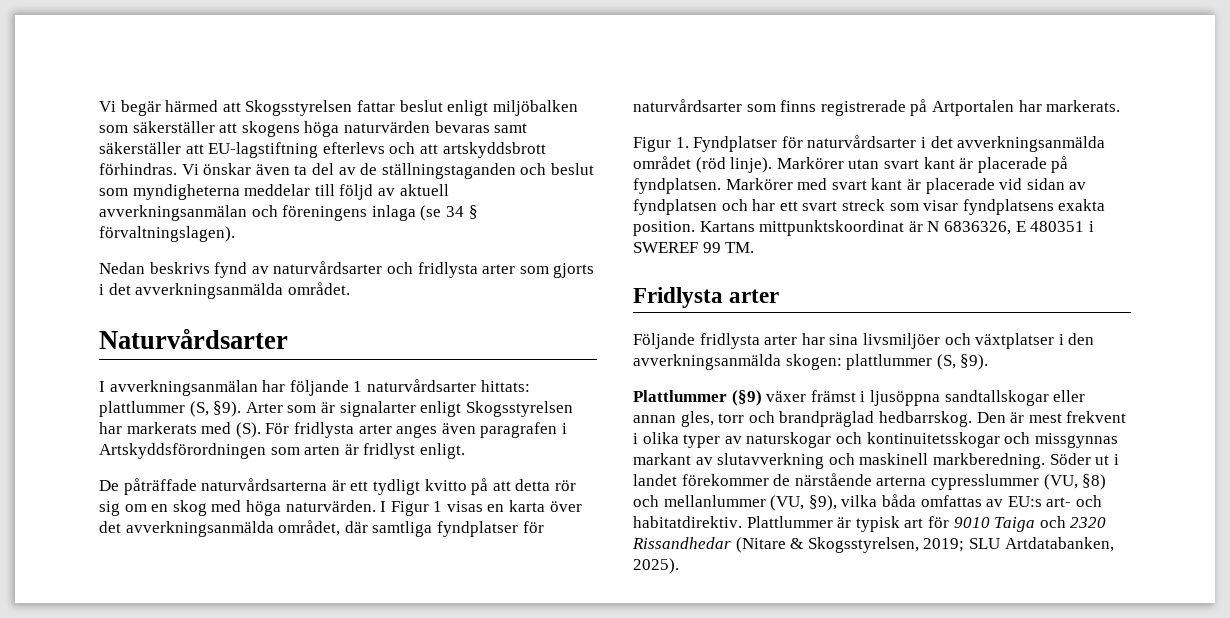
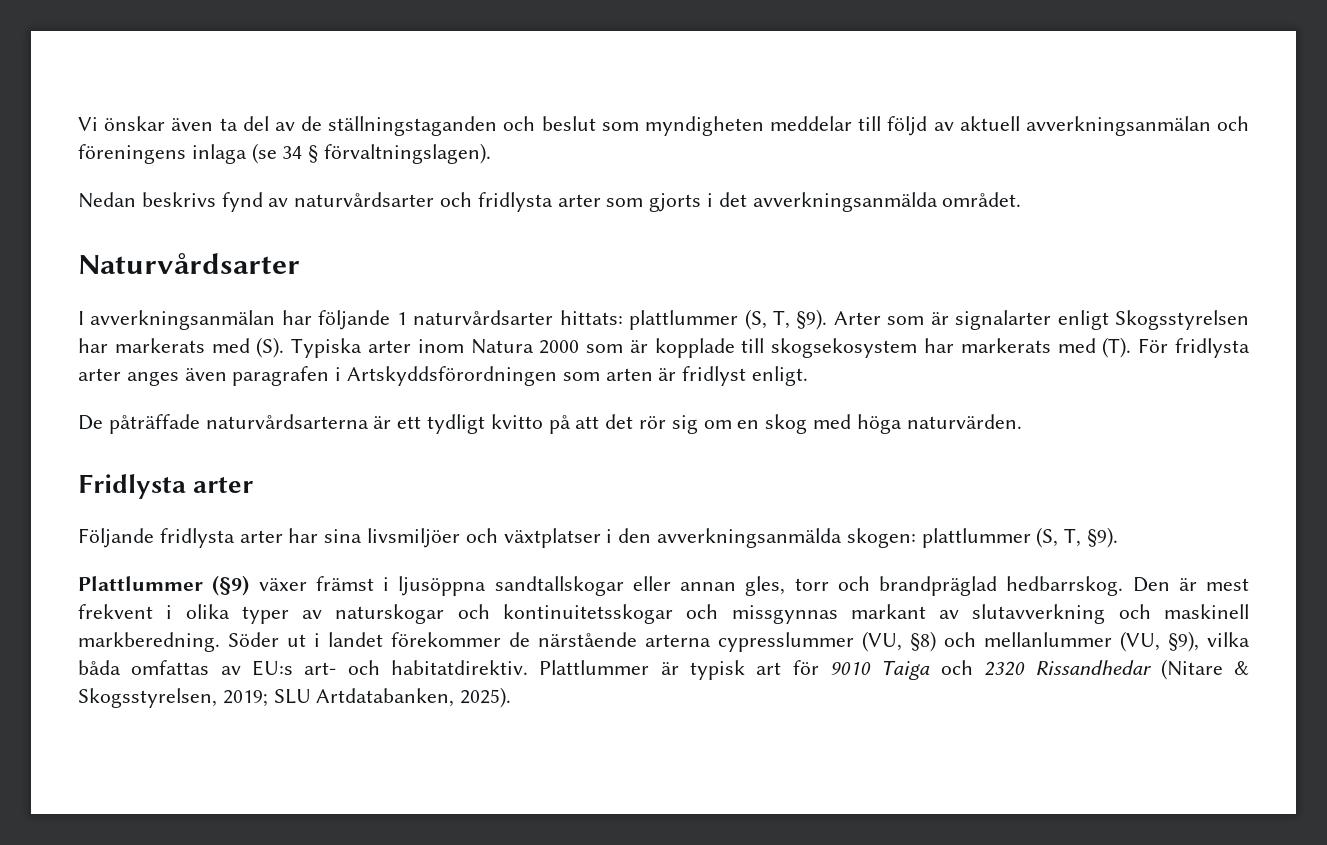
- Vi begär härmed att Skogsstyrelsen fattar beslut enligt miljöbalken som säkerställer att skogens höga naturvärden bevaras samt säkerställer att EU-lagstiftning efterlevs och att artskyddsbrott förhindras. Vi önskar även ta del av de ställningstaganden och beslut som myndigheterna meddelar till följd av aktuell avverkningsanmälan och föreningens inlaga (se 34 § förvaltningslagen).
+ Vi önskar även ta del av de ställningstaganden och beslut som myndigheten meddelar till följd av aktuell avverkningsanmälan och föreningens inlaga (se 34 § förvaltningslagen).
- I avverkningsanmälan har följande 1 naturvårdsarter hittats: plattlummer (S, §9).
+ I avverkningsanmälan har följande 1 naturvårdsarter hittats: plattlummer (S, T, §9).
- Arter som är signalarter enligt Skogsstyrelsen har markerats med (S). För fridlysta arter anges även paragrafen i Artskyddsförordningen som arten är fridlyst enligt.
+ Arter som är signalarter enligt Skogsstyrelsen har markerats med (S). Typiska arter inom Natura 2000 som är kopplade till skogsekosystem har markerats med (T). För fridlysta arter anges även paragrafen i Artskyddsförordningen som arten är fridlyst enligt.
- De påträffade naturvårdsarterna är ett tydligt kvitto på att detta rör sig om en skog med höga naturvärden. I Figur 1 visas en karta över det avverkningsanmälda området, där samtliga fyndplatser för naturvårdsarter som finns registrerade på Artportalen har markerats.
- Figur 1. Fyndplatser för naturvårdsarter i det avverkningsanmälda området (röd linje). Markörer utan svart kant är placerade på fyndplatsen. Markörer med svart kant är placerade vid sidan av fyndplatsen och har ett svart streck som visar fyndplatsens exakta position. Kartans mittpunktskoordinat är N 6836326, E 480351 i SWEREF 99 TM.
+ De påträffade naturvårdsarterna är ett tydligt kvitto på att det rör sig om en skog med höga naturvärden.
- Följande fridlysta arter har sina livsmiljöer och växtplatser i den avverkningsanmälda skogen: plattlummer (S, §9).
+ Följande fridlysta arter har sina livsmiljöer och växtplatser i den avverkningsanmälda skogen: plattlummer (S, T, §9).

